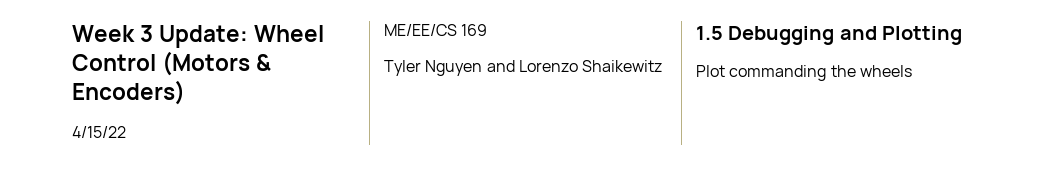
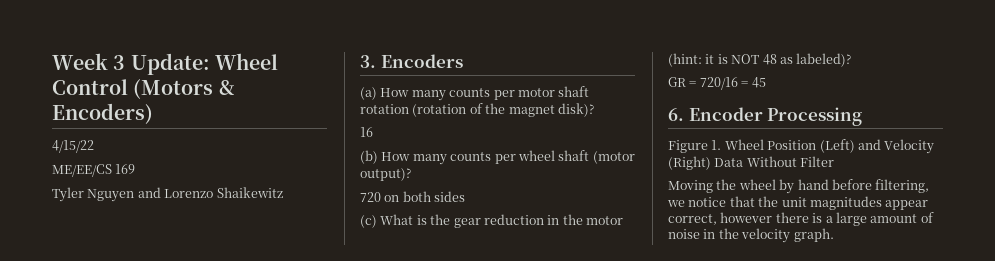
- 1.5 Debugging and Plotting
- Plot commanding the wheels
+ 3. Encoders
+ (a) How many counts per motor shaft rotation (rotation of the magnet disk)?
+ 16
+ (b) How many counts per wheel shaft (motor output)?
+ 720 on both sides
+ (c) What is the gear reduction in the motor (hint: it is NOT 48 as labeled)?
+ GR = 720/16 = 45
+ 6. Encoder Processing
+ Figure 1. Wheel Position (Left) and Velocity (Right) Data Without Filter
+ Moving the wheel by hand before filtering, we notice that the unit magnitudes appear correct, however there is a large amount of noise in the velocity graph.

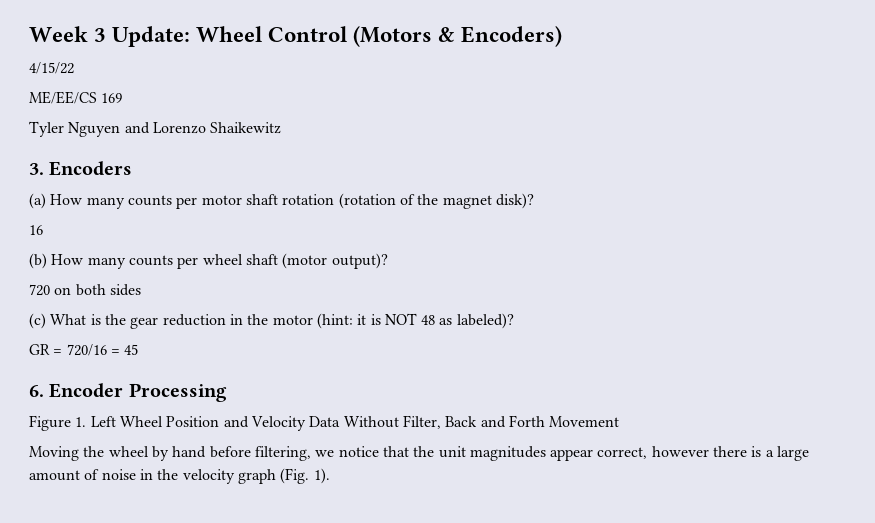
- Figure 1. Wheel Position (Left) and Velocity (Right) Data Without Filter
+ Figure 1. Left Wheel Position and Velocity Data Without Filter, Back and Forth Movement
- Moving the wheel by hand before filtering, we notice that the unit magnitudes appear correct, however there is a large amount of noise in the velocity graph.
+ Moving the wheel by hand before filtering, we notice that the unit magnitudes appear correct, however there is a large amount of noise in the velocity graph (Fig. 1).

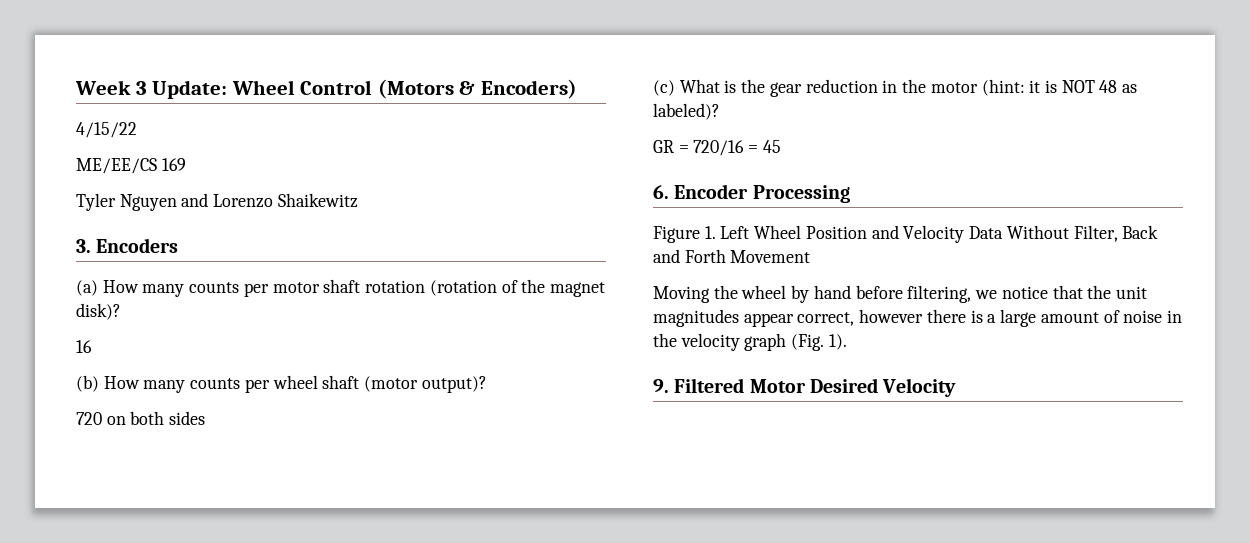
+ 9. Filtered Motor Desired Velocity

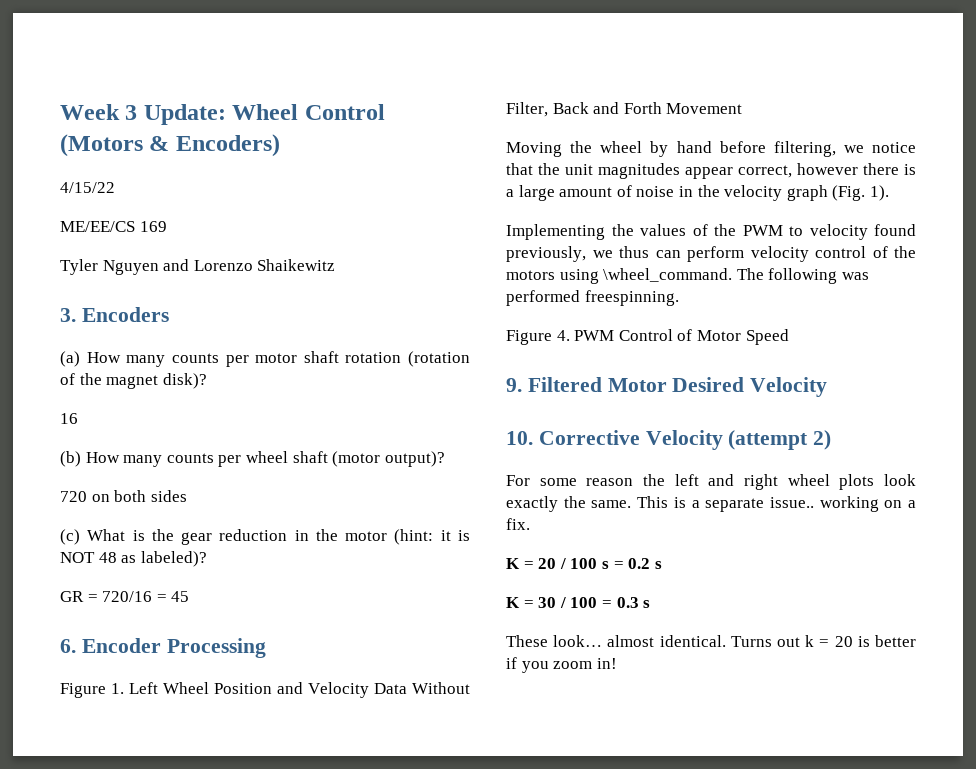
+ Implementing the values of the PWM to velocity found previously, we thus can perform velocity control of the motors using \wheel_command. The following was performed freespinning.
+ Figure 4. PWM Control of Motor Speed
+ 10. Corrective Velocity (attempt 2)
+ For some reason the left and right wheel plots look exactly the same. This is a separate issue.. working on a fix.
+ K = 20 / 100 s = 0.2 s
+ K = 30 / 100 = 0.3 s
+ These look… almost identical. Turns out k = 20 is better if you zoom in!

